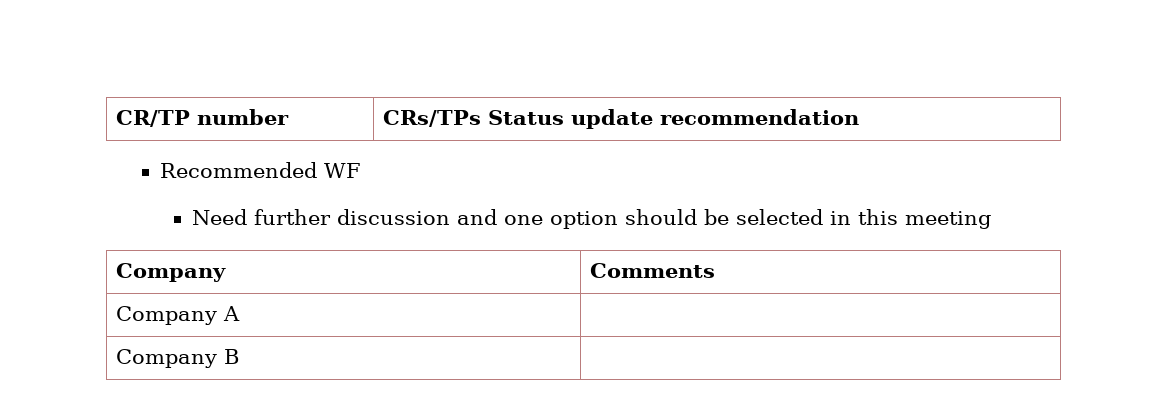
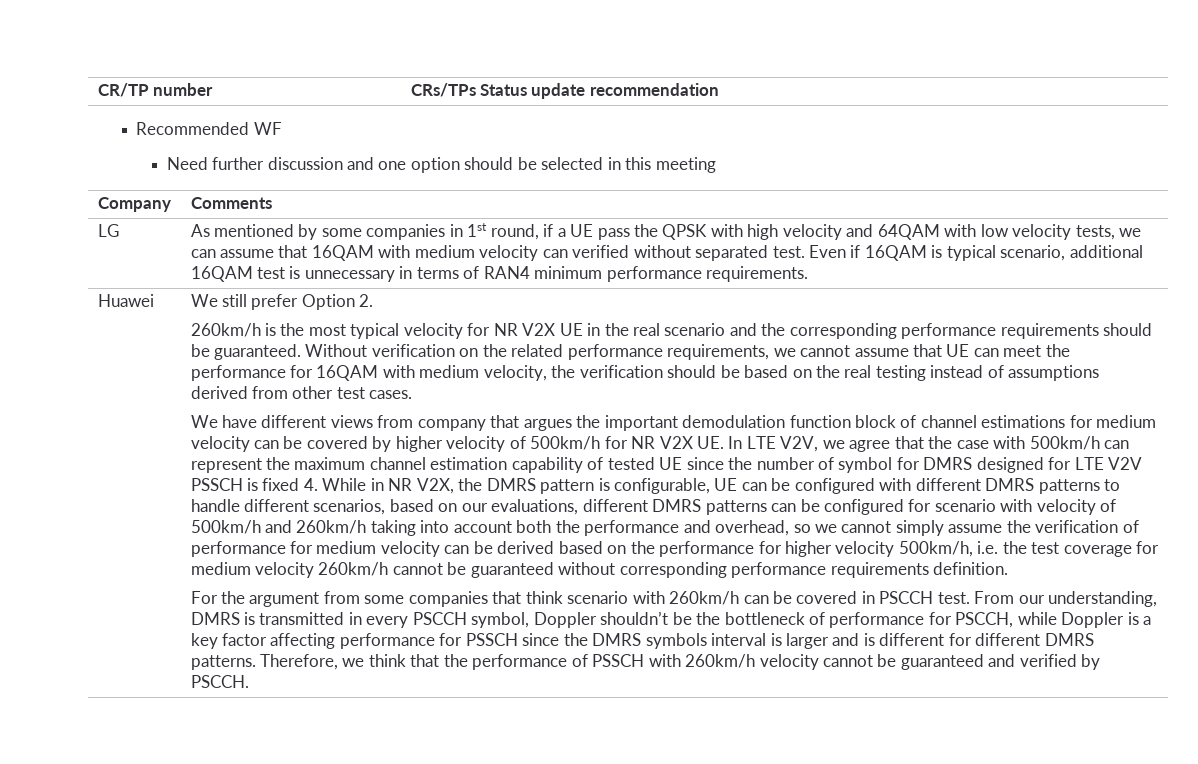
- Company A |
- Company B |
+ LG | As mentioned by some companies in 1st round, if a UE pass the QPSK with high velocity and 64QAM with low velocity tests, we can assume that 16QAM with medium velocity can verified without separated test. Even if 16QAM is typical scenario, additional 16QAM test is unnecessary in terms of RAN4 minimum performance requirements.
+ Huawei | We still prefer Option 2.
+ 260km/h is the most typical velocity for NR V2X UE in the real scenario and the corresponding performance requirements should be guaranteed. Without verification on the related performance requirements, we cannot assume that UE can meet the performance for 16QAM with medium velocity, the verification should be based on the real testing instead of assumptions derived from other test cases.
+ We have different views from company that argues the important demodulation function block of channel estimations for medium velocity can be covered by higher velocity of 500km/h for NR V2X UE. In LTE V2V, we agree that the case with 500km/h can represent the maximum channel estimation capability of tested UE since the number of symbol for DMRS designed for LTE V2V PSSCH is fixed 4. While in NR V2X, the DMRS pattern is configurable, UE can be configured with different DMRS patterns to handle different scenarios, based on our evaluations, different DMRS patterns can be configured for scenario with velocity of 500km/h and 260km/h taking into account both the performance and overhead, so we cannot simply assume the verification of performance for medium velocity can be derived based on the performance for higher velocity 500km/h, i.e. the test coverage for medium velocity 260km/h cannot be guaranteed without corresponding performance requirements definition.
+ For the argument from some companies that think scenario with 260km/h can be covered in PSCCH test. From our understanding, DMRS is transmitted in every PSCCH symbol, Doppler shouldn’t be the bottleneck of performance for PSCCH, while Doppler is a key factor affecting performance for PSSCH since the DMRS symbols interval is larger and is different for different DMRS patterns. Therefore, we think that the performance of PSSCH with 260km/h velocity cannot be guaranteed and verified by PSCCH.

